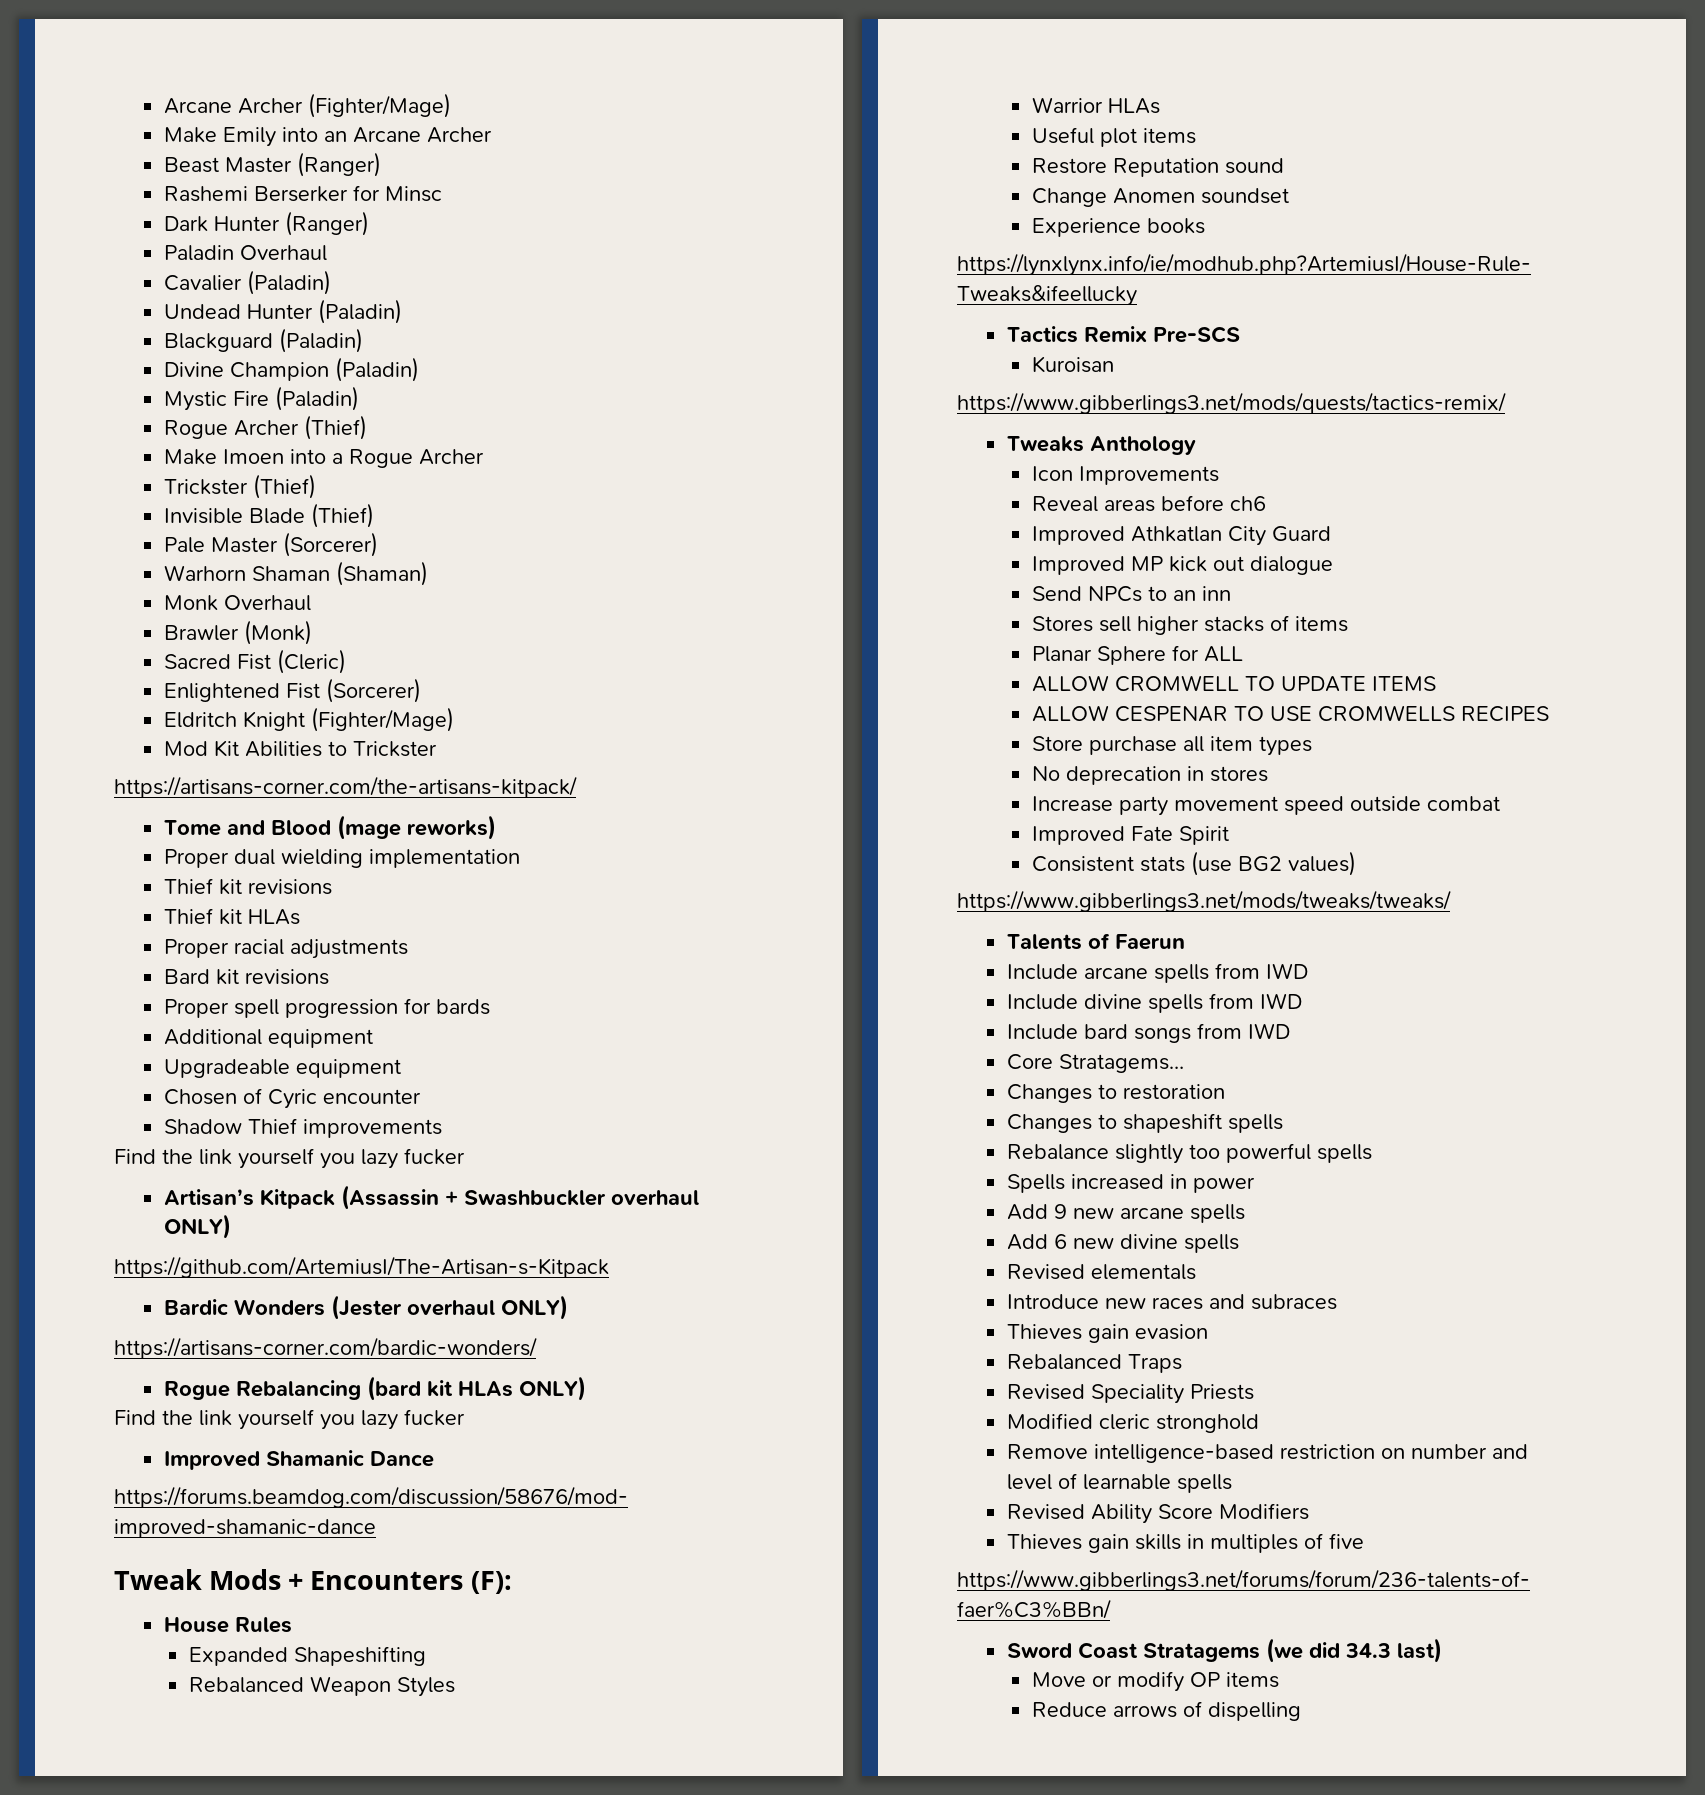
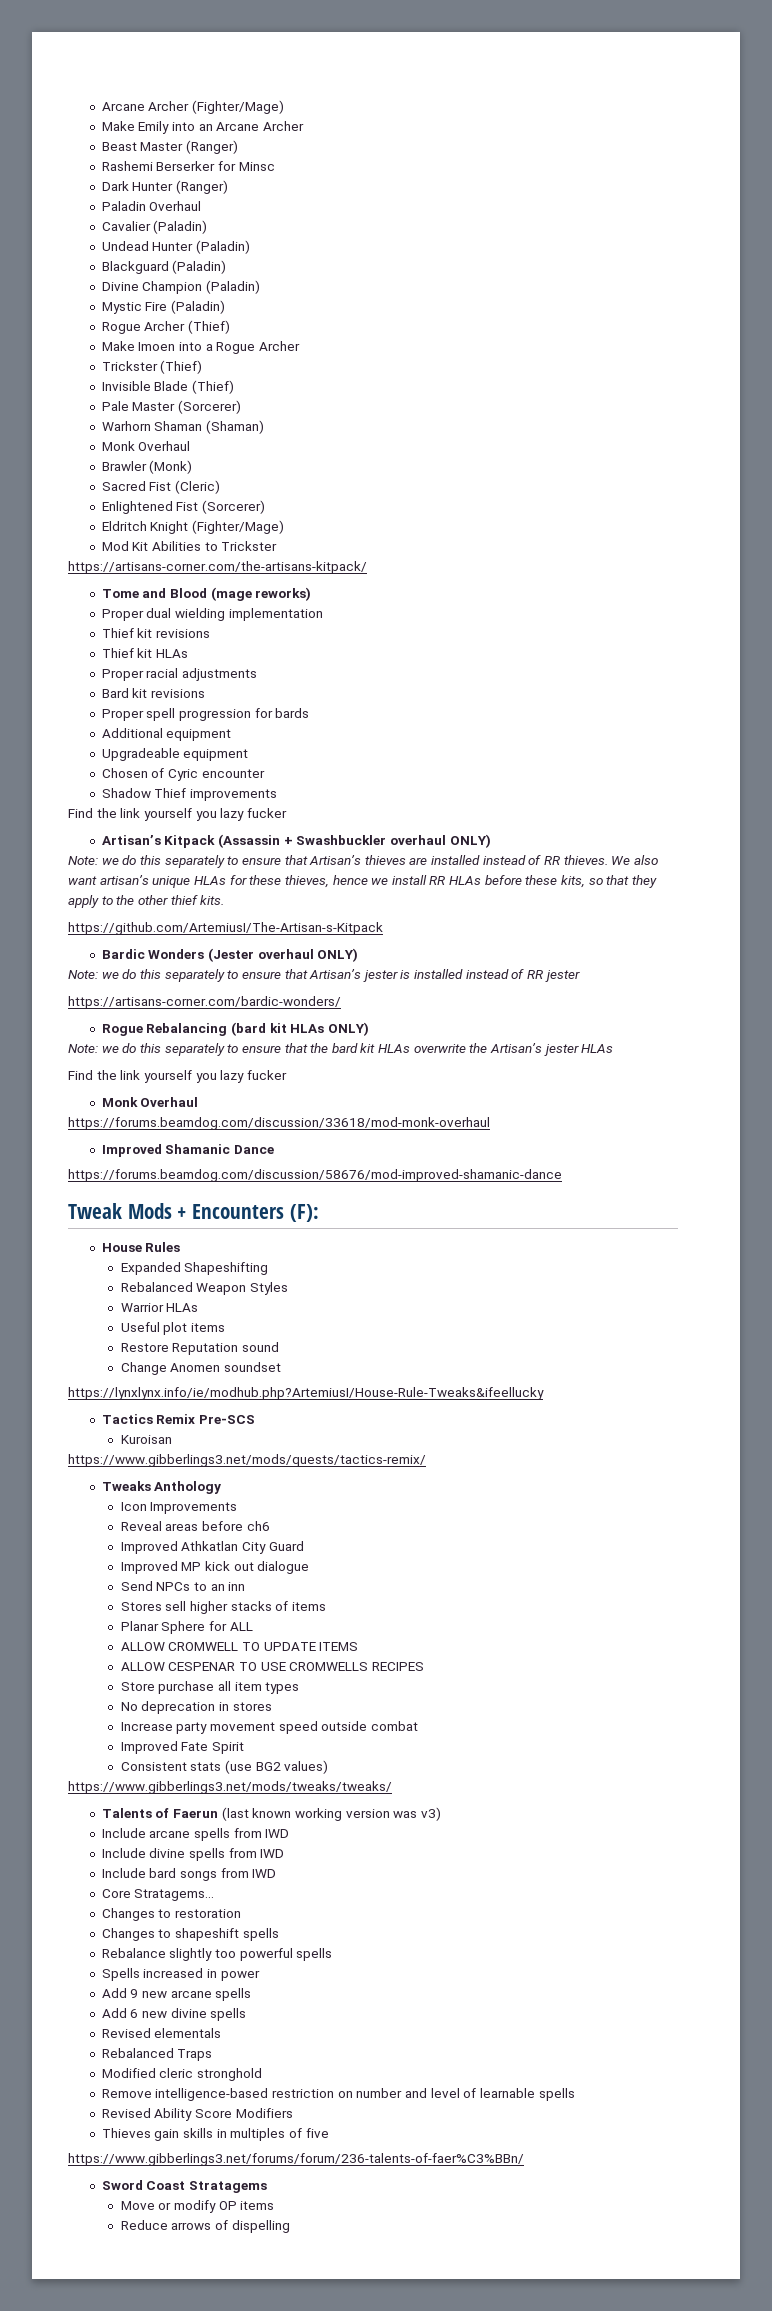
+ Note: we do this separately to ensure that Artisan’s thieves are installed instead of RR thieves. We also want artisan’s unique HLAs for these thieves, hence we install RR HLAs before these kits, so that they apply to the other thief kits.
+ Note: we do this separately to ensure that Artisan’s jester is installed instead of RR jester
  Rogue Rebalancing (bard kit HLAs ONLY)
+ Note: we do this separately to ensure that the bard kit HLAs overwrite the Artisan’s jester HLAs
  Find the link yourself you lazy fucker
+ Monk Overhaul
+ https://forums.beamdog.com/discussion/33618/mod-monk-overhaul
- Experience books
- Talents of Faerun
+ Talents of Faerun (last known working version was v3)
- Introduce new races and subraces
- Thieves gain evasion
- Revised Speciality Priests
- Sword Coast Stratagems (we did 34.3 last)
+ Sword Coast Stratagems

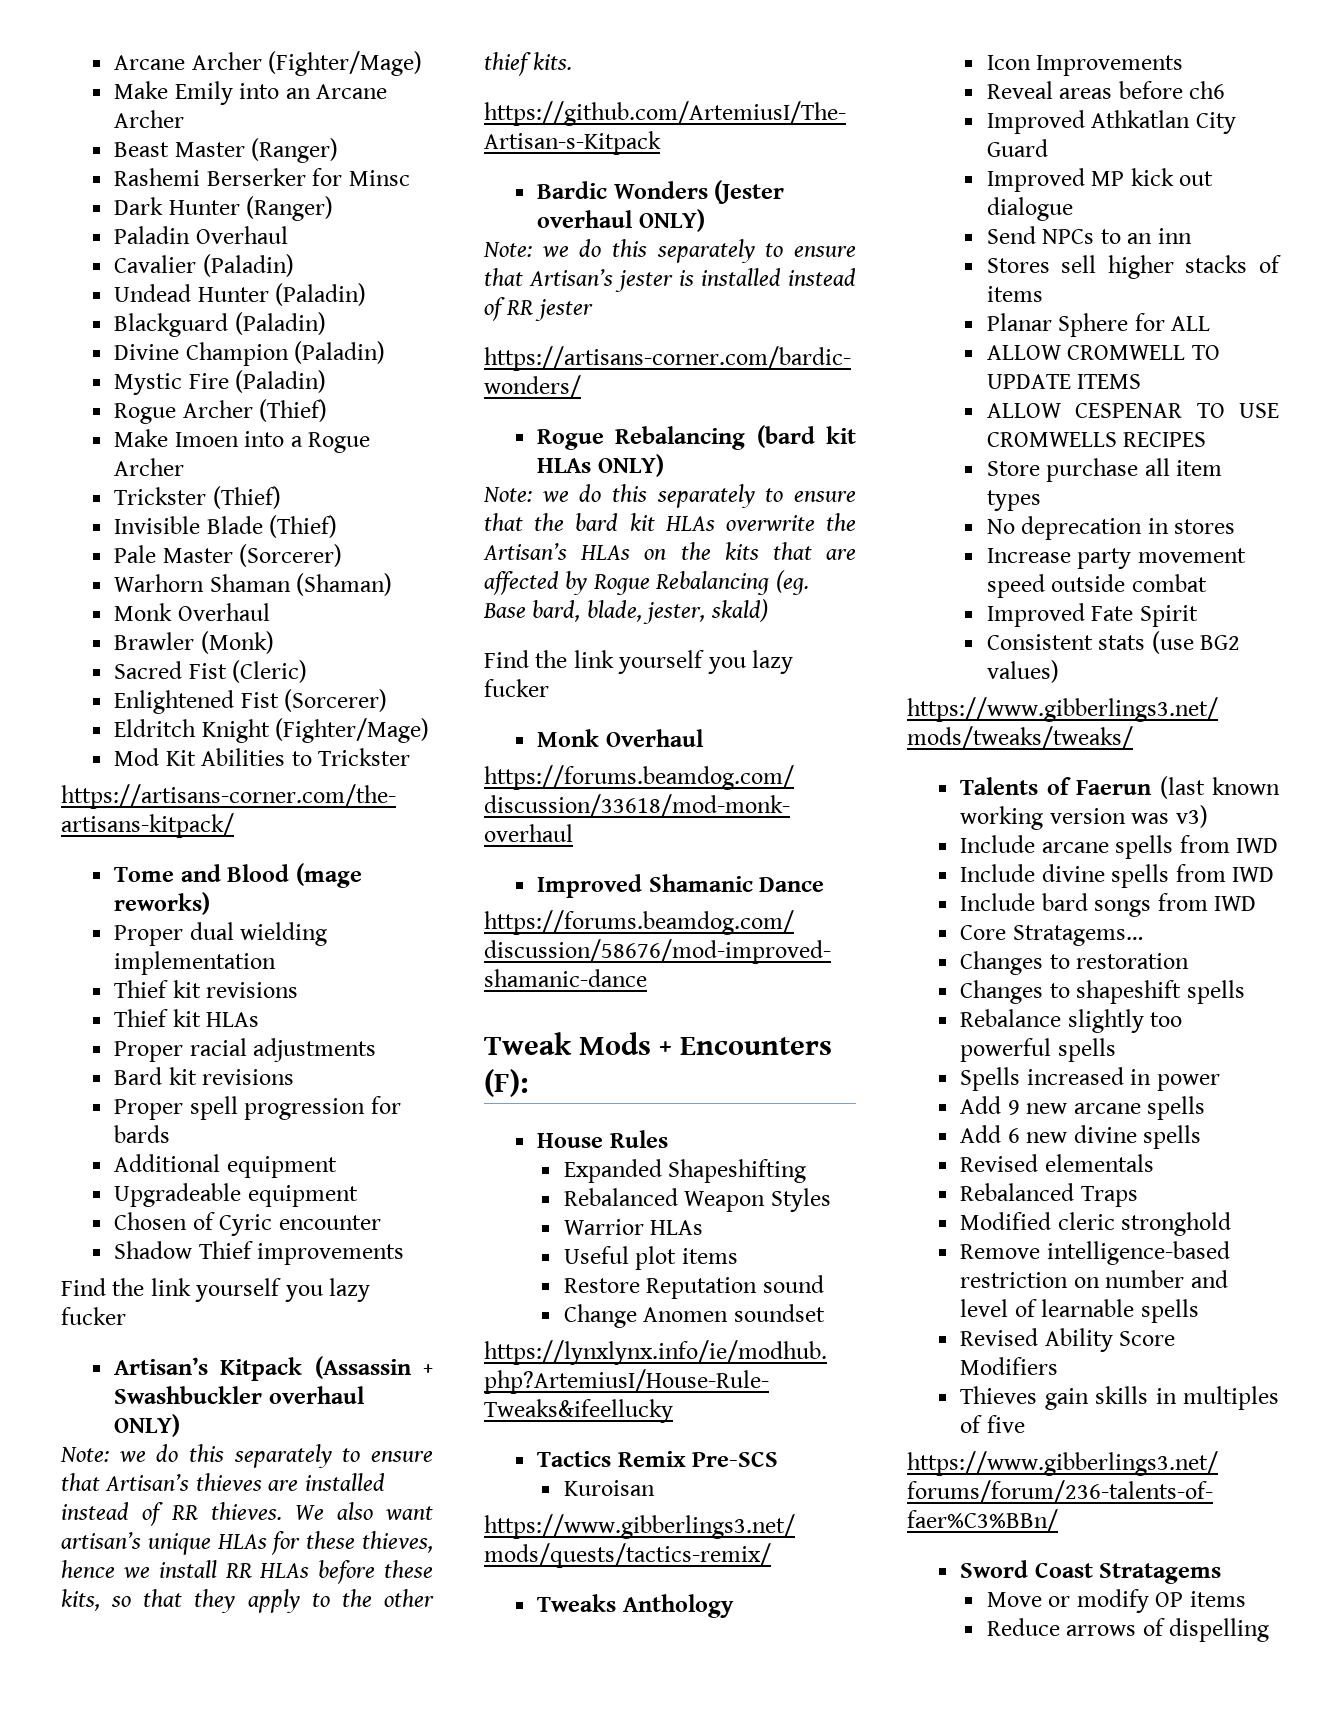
- Note: we do this separately to ensure that the bard kit HLAs overwrite the Artisan’s jester HLAs
+ Note: we do this separately to ensure that the bard kit HLAs overwrite the Artisan’s HLAs on the kits that are affected by Rogue Rebalancing (eg. Base bard, blade, jester, skald)

